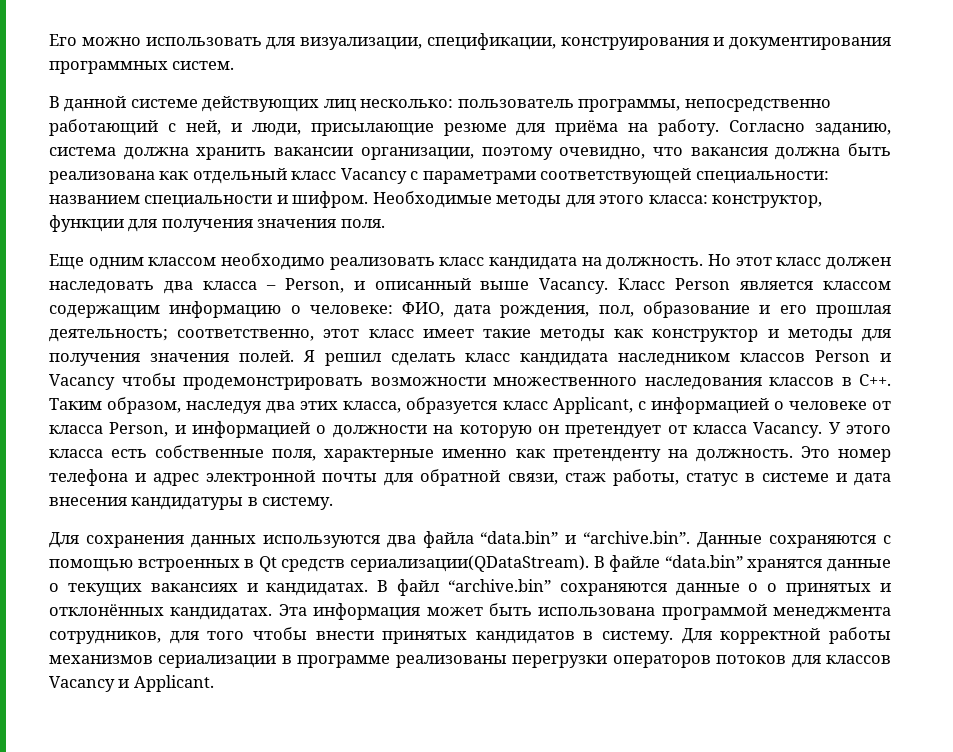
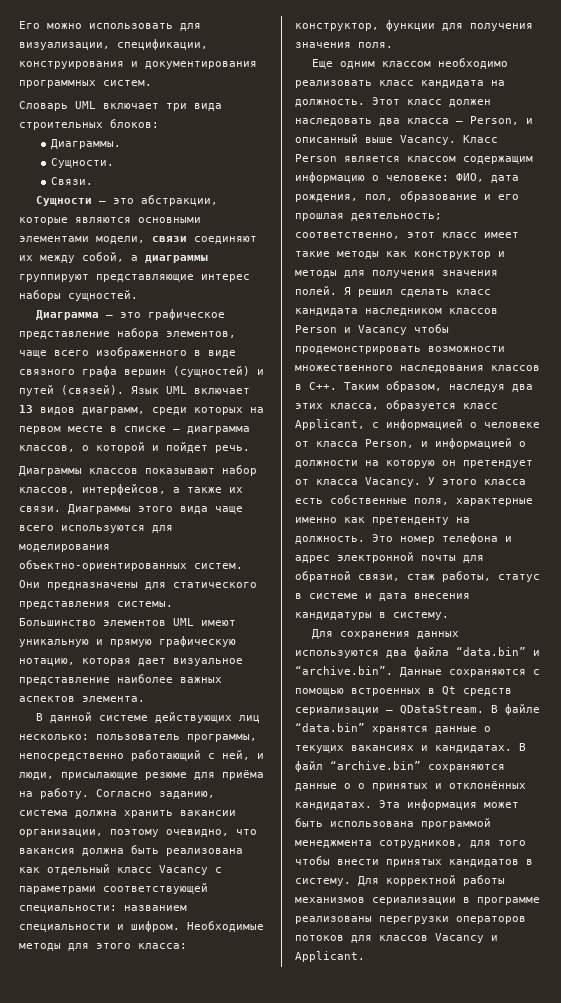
+ Словарь UML включает три вида строительных блоков:
+ Диаграммы.
+ Сущности.
+ Связи.
+ Сущности – это абстракции, которые являются основными элементами модели, связи соединяют их между собой, а диаграммы группируют представляющие интерес наборы сущностей.
+ Диаграмма – это графическое представление набора элементов, чаще всего изображенного в виде связного графа вершин (сущностей) и путей (связей). Язык UML включает 13 видов диаграмм, среди которых на первом месте в списке — диаграмма классов, о которой и пойдет речь.
+ Диаграммы классов показывают набор классов, интерфейсов, а также их связи. Диаграммы этого вида чаще всего используются для моделирования объектно-ориентированных систем. Они предназначены для статического представления системы.
+ Большинство элементов UML имеют уникальную и прямую графическую нотацию, которая дает визуальное представление наиболее важных аспектов элемента.
- Но этот класс должен наследовать два класса – Person, и описанный выше Vacancy.
+ Этот класс должен наследовать два класса – Person, и описанный выше Vacancy.
- Для сохранения данных используются два файла “data.bin” и “archive.bin”. Данные сохраняются с помощью встроенных в Qt средств сериализации(QDataStream).
+ Для сохранения данных используются два файла “data.bin” и “archive.bin”. Данные сохраняются с помощью встроенных в Qt средств сериализации – QDataStream.

